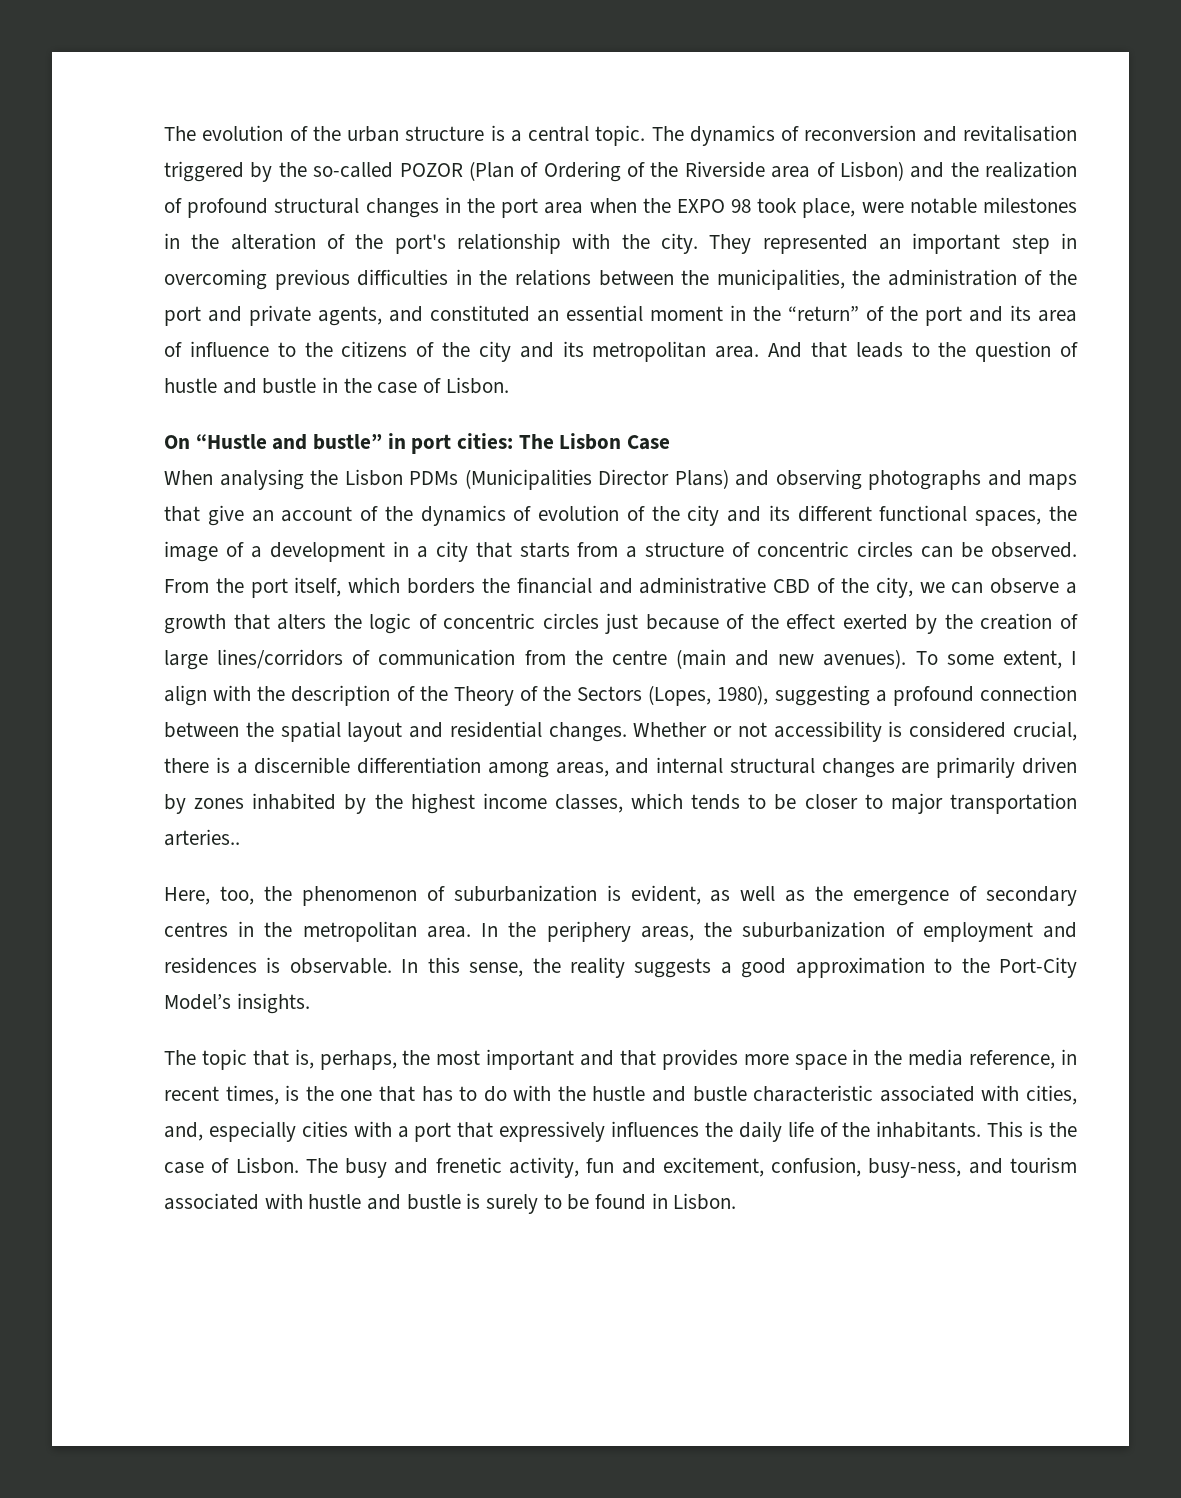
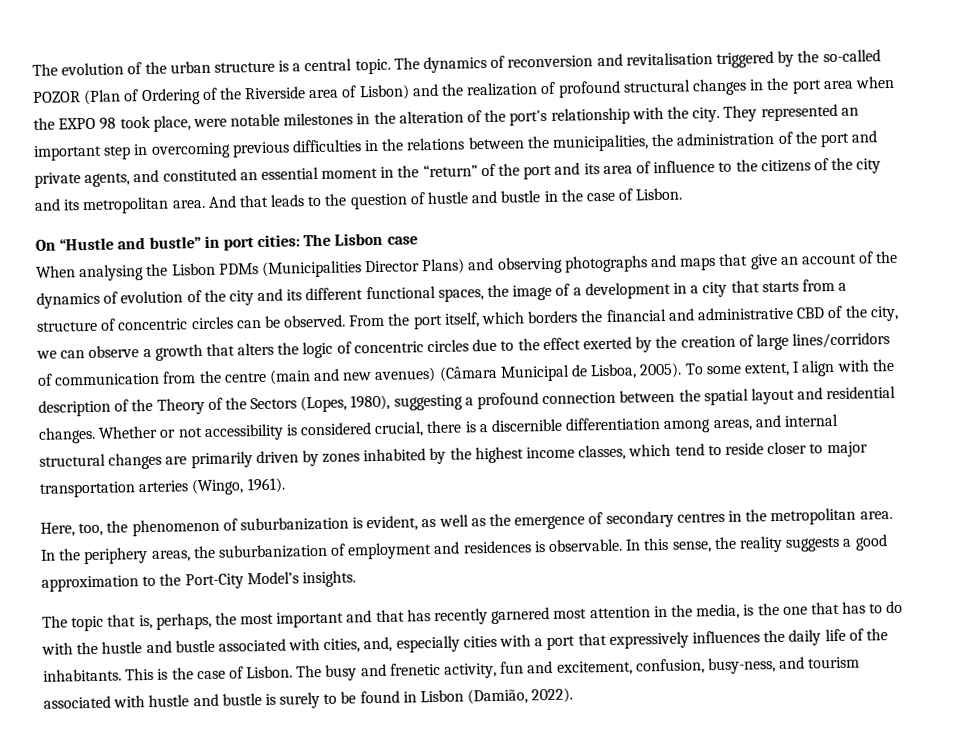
- On “Hustle and bustle” in port cities: The Lisbon Case
+ On “Hustle and bustle” in port cities: The Lisbon case
- From the port itself, which borders the financial and administrative CBD of the city, we can observe a growth that alters the logic of concentric circles just because of the effect exerted by the creation of large lines/corridors of communication from the centre (main and new avenues).
+ From the port itself, which borders the financial and administrative CBD of the city, we can observe a growth that alters the logic of concentric circles due to the effect exerted by the creation of large lines/corridors of communication from the centre (main and new avenues) (Câmara Municipal de Lisboa, 2005).
- Whether or not accessibility is considered crucial, there is a discernible differentiation among areas, and internal structural changes are primarily driven by zones inhabited by the highest income classes, which tends to be closer to major transportation arteries..
+ Whether or not accessibility is considered crucial, there is a discernible differentiation among areas, and internal structural changes are primarily driven by zones inhabited by the highest income classes, which tend to reside closer to major transportation arteries (Wingo, 1961).
- The topic that is, perhaps, the most important and that provides more space in the media reference, in recent times, is the one that has to do with the hustle and bustle characteristic associated with cities, and, especially cities with a port that expressively influences the daily life of the inhabitants.
+ The topic that is, perhaps, the most important and that has recently garnered most attention in the media, is the one that has to do with the hustle and bustle associated with cities, and, especially cities with a port that expressively influences the daily life of the inhabitants.
- The busy and frenetic activity, fun and excitement, confusion, busy-ness, and tourism associated with hustle and bustle is surely to be found in Lisbon.
+ The busy and frenetic activity, fun and excitement, confusion, busy-ness, and tourism associated with hustle and bustle is surely to be found in Lisbon (Damião, 2022).

